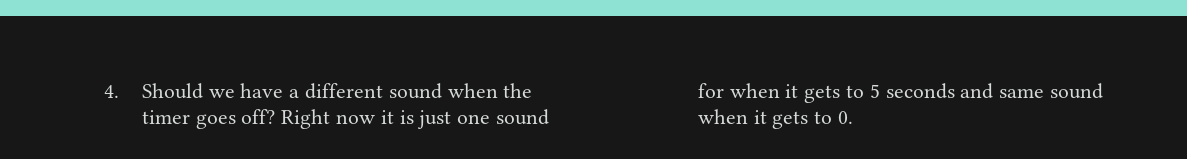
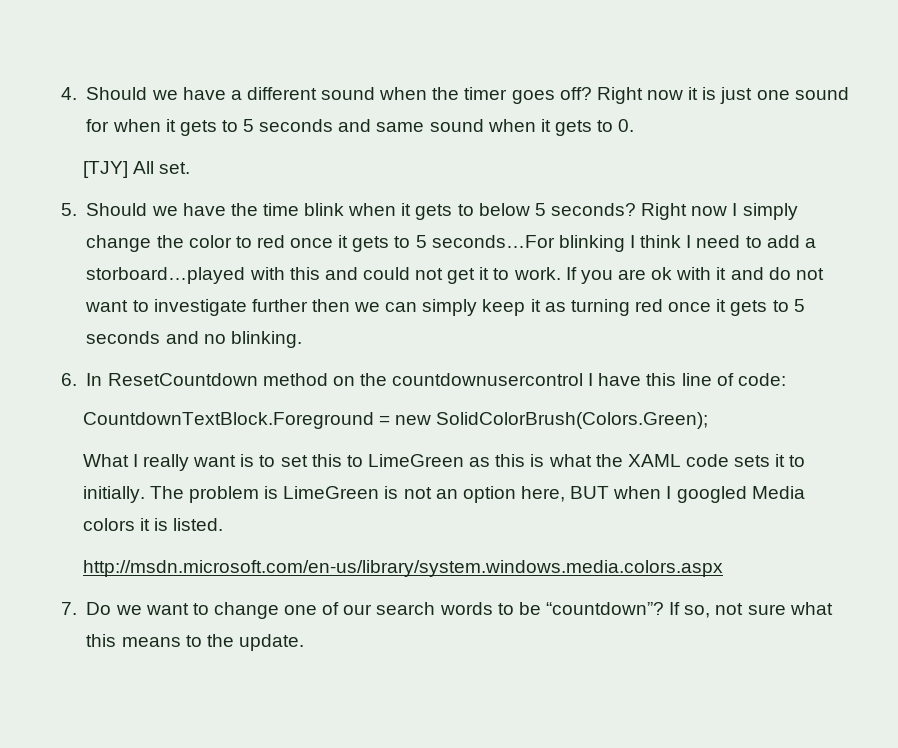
+ [TJY] All set.
+ 5. Should we have the time blink when it gets to below 5 seconds? Right now I simply change the color to red once it gets to 5 seconds…For blinking I think I need to add a storboard…played with this and could not get it to work. If you are ok with it and do not want to investigate further then we can simply keep it as turning red once it gets to 5 seconds and no blinking.
+ 6. In ResetCountdown method on the countdownusercontrol I have this line of code:
+ CountdownTextBlock.Foreground = new SolidColorBrush(Colors.Green);
+ What I really want is to set this to LimeGreen as this is what the XAML code sets it to initially. The problem is LimeGreen is not an option here, BUT when I googled Media colors it is listed.
+ http://msdn.microsoft.com/en-us/library/system.windows.media.colors.aspx
+ 7. Do we want to change one of our search words to be “countdown”? If so, not sure what this means to the update.

